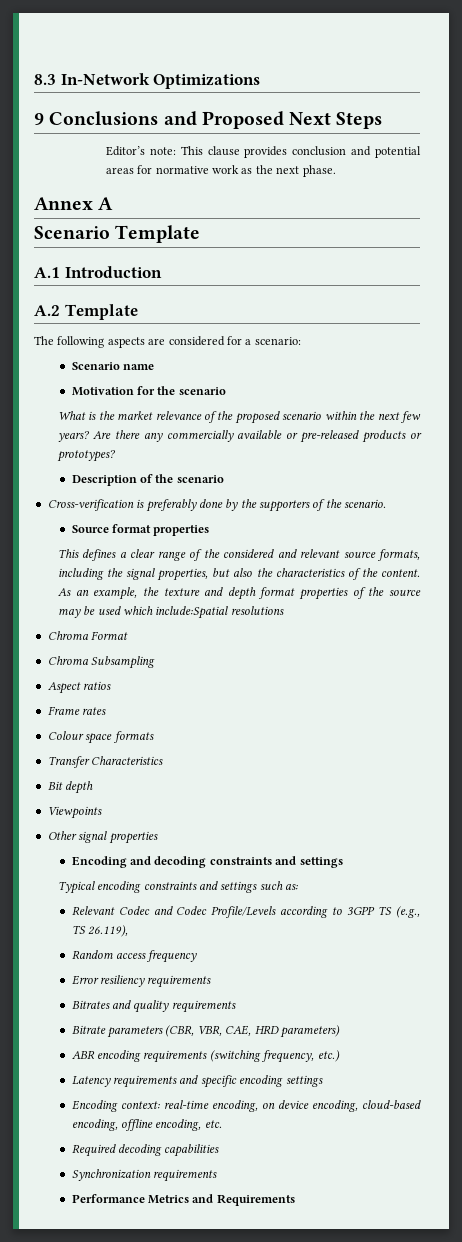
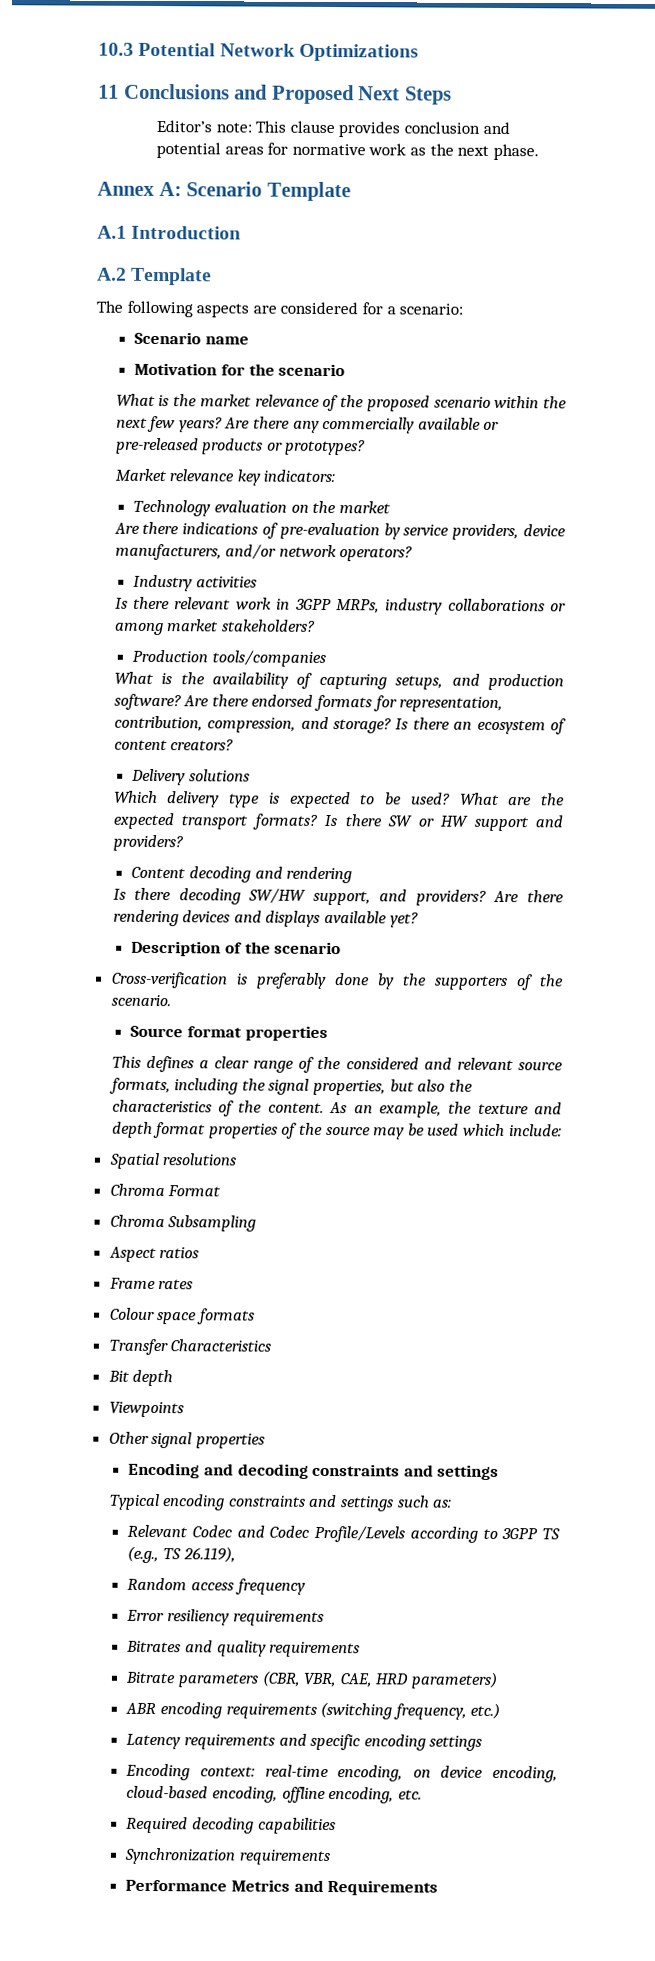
- 8.3 In-Network Optimizations
+ 10.3 Potential Network Optimizations
- 9 Conclusions and Proposed Next Steps
+ 11 Conclusions and Proposed Next Steps
- Annex A
- Scenario Template
+ Annex A: Scenario Template
+ Market relevance key indicators:
+ Technology evaluation on the market
+ Are there indications of pre-evaluation by service providers, device manufacturers, and/or network operators?
+ Industry activities
+ Is there relevant work in 3GPP MRPs, industry collaborations or among market stakeholders?
+ Production tools/companies
+ What is the availability of capturing setups, and production software? Are there endorsed formats for representation, contribution, compression, and storage? Is there an ecosystem of content creators?
+ Delivery solutions
+ Which delivery type is expected to be used? What are the expected transport formats? Is there SW or HW support and providers?
+ Content decoding and rendering
+ Is there decoding SW/HW support, and providers? Are there rendering devices and displays available yet?
- As an example, the texture and depth format properties of the source may be used which include:Spatial resolutions
+ As an example, the texture and depth format properties of the source may be used which include:
+ Spatial resolutions

